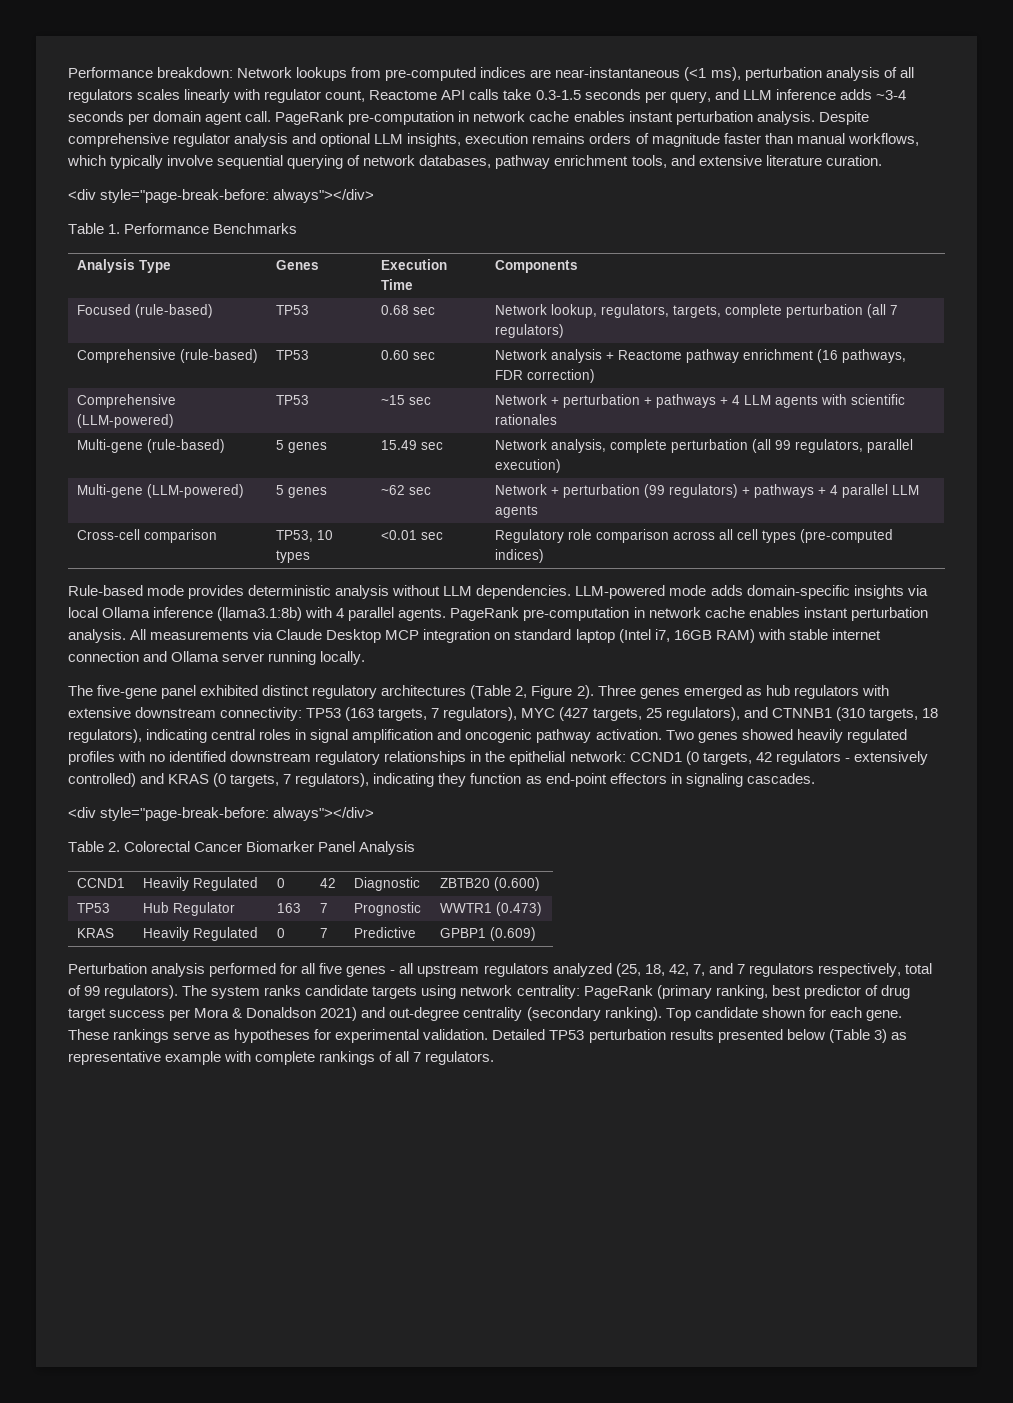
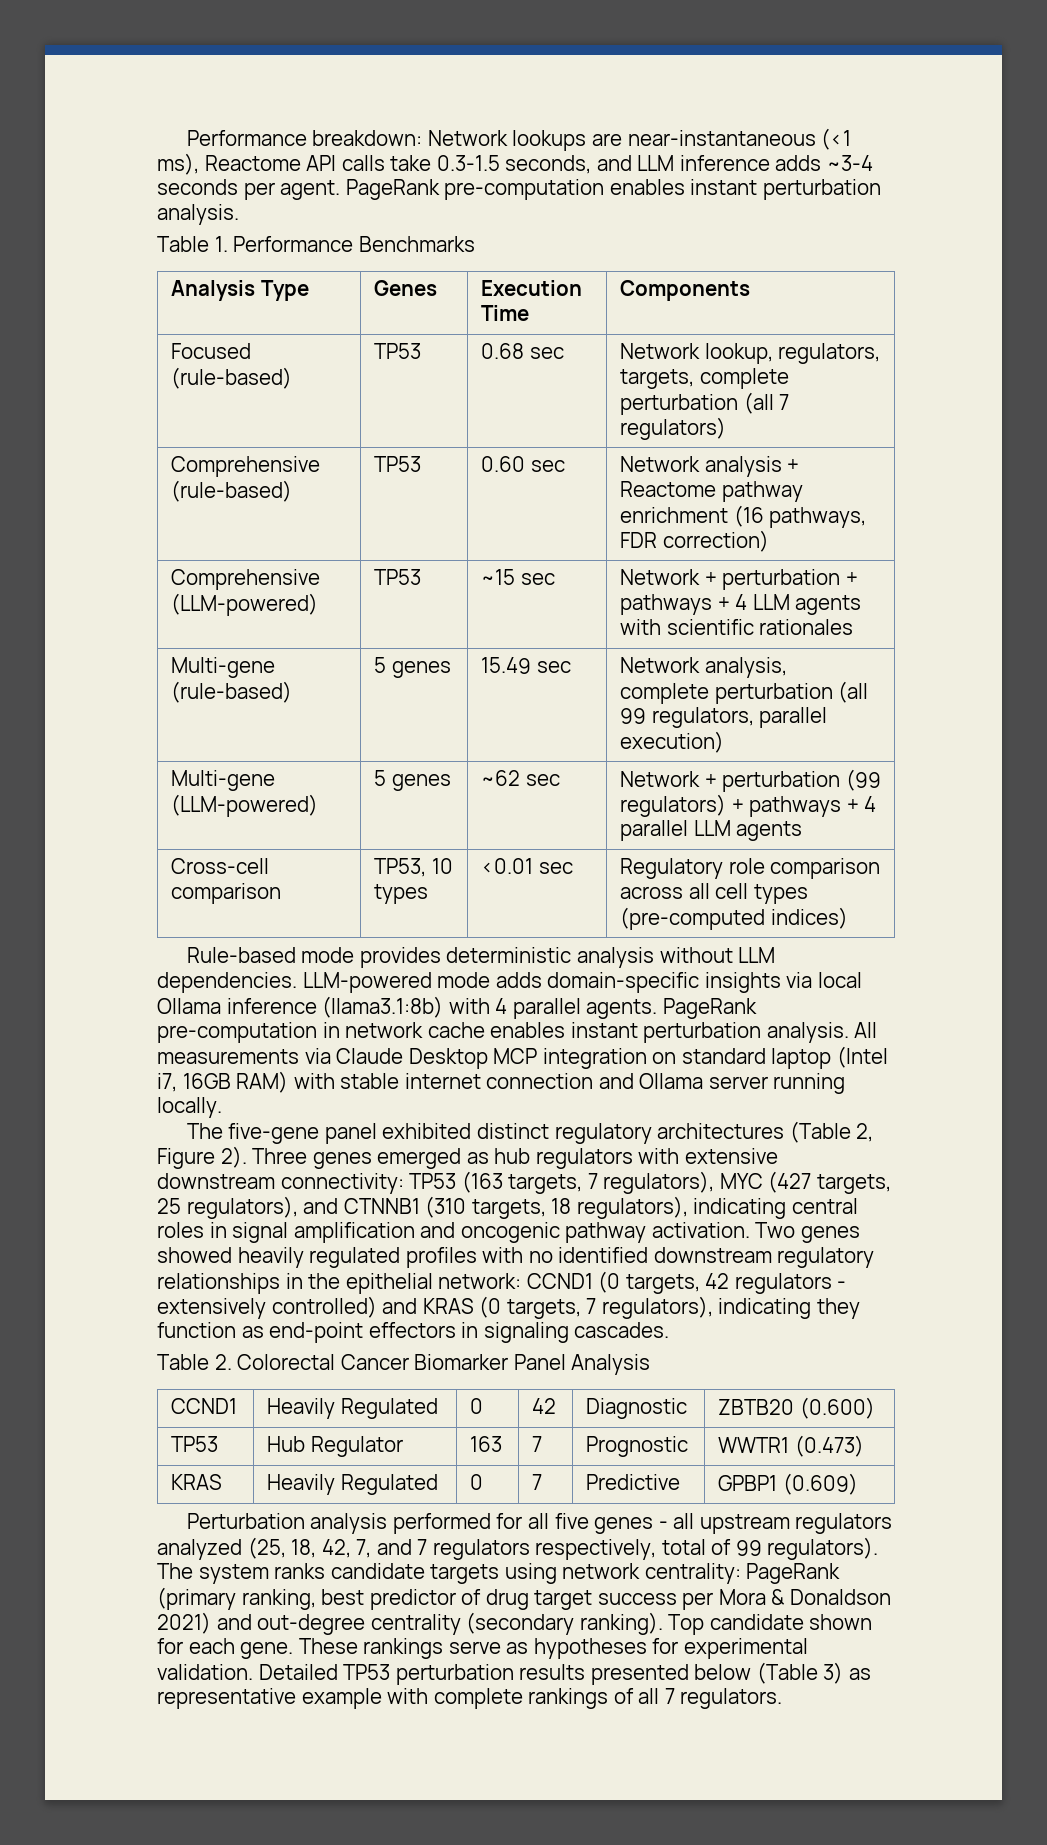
- Performance breakdown: Network lookups from pre-computed indices are near-instantaneous (<1 ms), perturbation analysis of all regulators scales linearly with regulator count, Reactome API calls take 0.3-1.5 seconds per query, and LLM inference adds ~3-4 seconds per domain agent call. PageRank pre-computation in network cache enables instant perturbation analysis. Despite comprehensive regulator analysis and optional LLM insights, execution remains orders of magnitude faster than manual workflows, which typically involve sequential querying of network databases, pathway enrichment tools, and extensive literature curation.
- <div style="page-break-before: always"></div>
+ Performance breakdown: Network lookups are near-instantaneous (<1 ms), Reactome API calls take 0.3-1.5 seconds, and LLM inference adds ~3-4 seconds per agent. PageRank pre-computation enables instant perturbation analysis.
  Two genes showed heavily regulated profiles with no identified downstream regulatory relationships in the epithelial network: CCND1 (0 targets, 42 regulators - extensively controlled) and KRAS (0 targets, 7 regulators), indicating they function as end-point effectors in signaling cascades.
- <div style="page-break-before: always"></div>

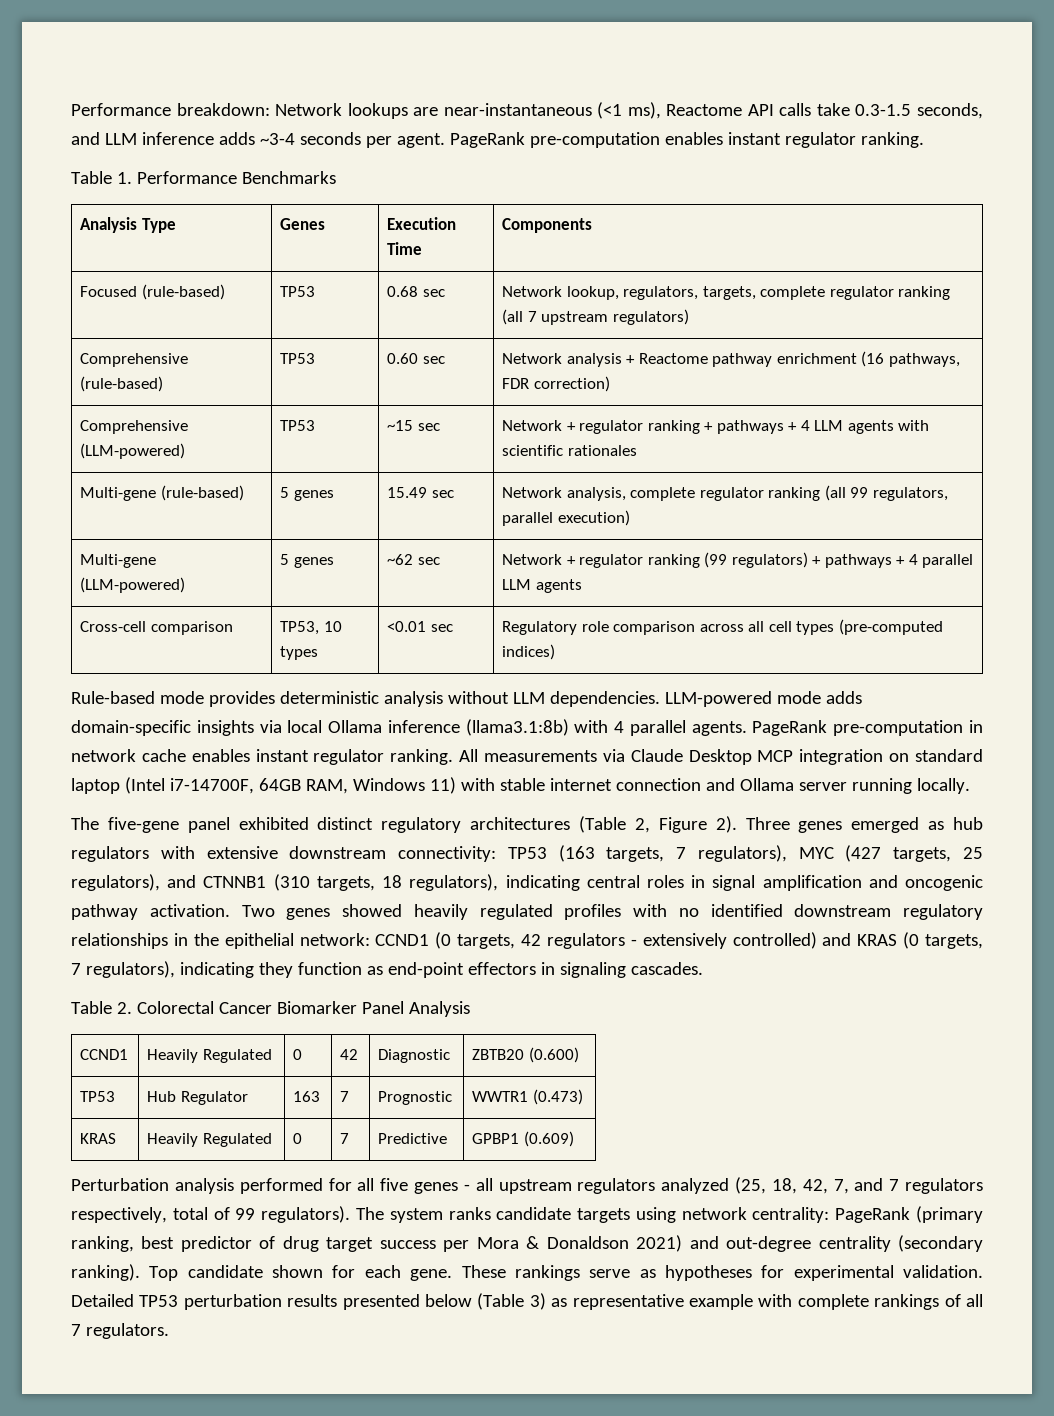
- PageRank pre-computation enables instant perturbation analysis.
+ PageRank pre-computation enables instant regulator ranking.
- Focused (rule-based) | TP53 | 0.68 sec | Network lookup, regulators, targets, complete perturbation (all 7 regulators)
+ Focused (rule-based) | TP53 | 0.68 sec | Network lookup, regulators, targets, complete regulator ranking (all 7 upstream regulators)
- Comprehensive (LLM-powered) | TP53 | ~15 sec | Network + perturbation + pathways + 4 LLM agents with scientific rationales
+ Comprehensive (LLM-powered) | TP53 | ~15 sec | Network + regulator ranking + pathways + 4 LLM agents with scientific rationales
- Multi-gene (rule-based) | 5 genes | 15.49 sec | Network analysis, complete perturbation (all 99 regulators, parallel execution)
+ Multi-gene (rule-based) | 5 genes | 15.49 sec | Network analysis, complete regulator ranking (all 99 regulators, parallel execution)
- Multi-gene (LLM-powered) | 5 genes | ~62 sec | Network + perturbation (99 regulators) + pathways + 4 parallel LLM agents
+ Multi-gene (LLM-powered) | 5 genes | ~62 sec | Network + regulator ranking (99 regulators) + pathways + 4 parallel LLM agents
- PageRank pre-computation in network cache enables instant perturbation analysis.
+ PageRank pre-computation in network cache enables instant regulator ranking.
- All measurements via Claude Desktop MCP integration on standard laptop (Intel i7, 16GB RAM) with stable internet connection and Ollama server running locally.
+ All measurements via Claude Desktop MCP integration on standard laptop (Intel i7-14700F, 64GB RAM, Windows 11) with stable internet connection and Ollama server running locally.

